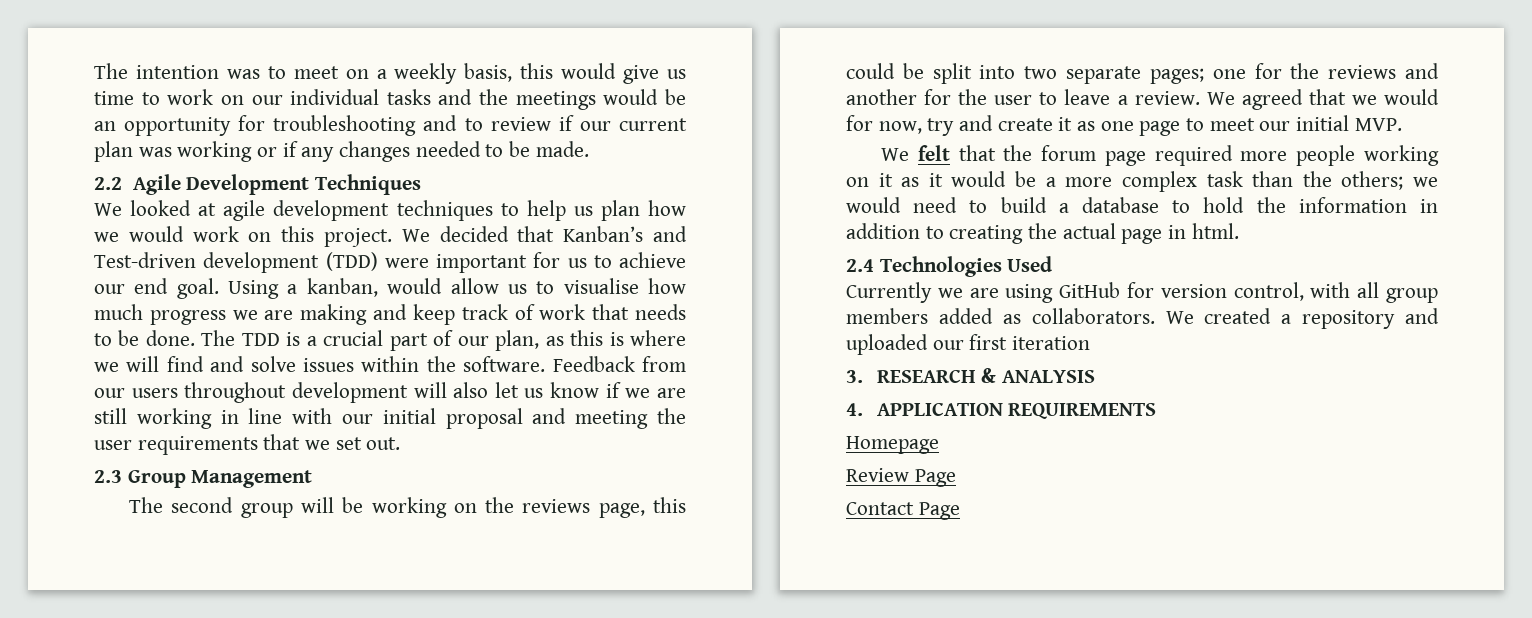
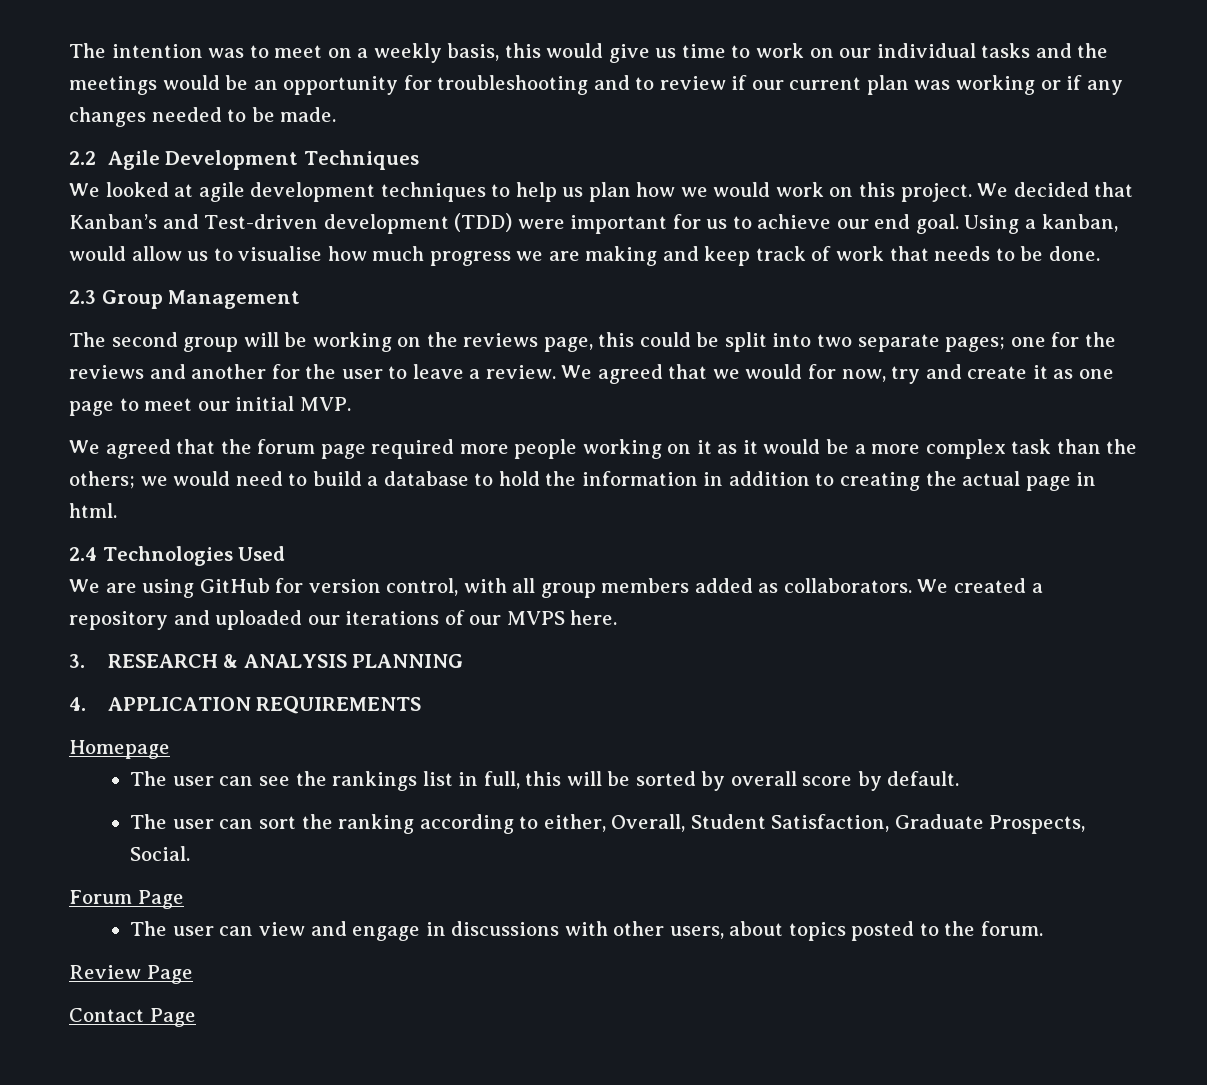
- The TDD is a crucial part of our plan, as this is where we will find and solve issues within the software. Feedback from our users throughout development will also let us know if we are still working in line with our initial proposal and meeting the user requirements that we set out.
- We felt that the forum page required more people working on it as it would be a more complex task than the others; we would need to build a database to hold the information in addition to creating the actual page in html.
+ We agreed that the forum page required more people working on it as it would be a more complex task than the others; we would need to build a database to hold the information in addition to creating the actual page in html.
- Currently we are using GitHub for version control, with all group members added as collaborators.
+ We are using GitHub for version control, with all group members added as collaborators.
- We created a repository and uploaded our first iteration
+ We created a repository and uploaded our iterations of our MVPS here.
- 3. RESEARCH & ANALYSIS
+ 3. RESEARCH & ANALYSIS PLANNING
+ The user can see the rankings list in full, this will be sorted by overall score by default.
+ The user can sort the ranking according to either, Overall, Student Satisfaction, Graduate Prospects, Social.
+ Forum Page
+ The user can view and engage in discussions with other users, about topics posted to the forum.

